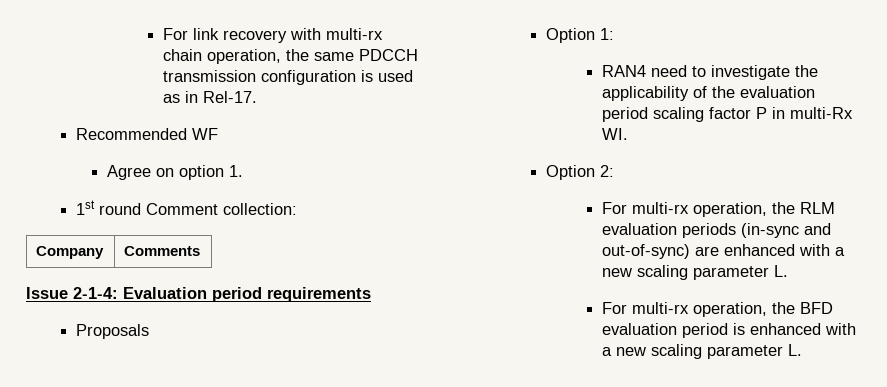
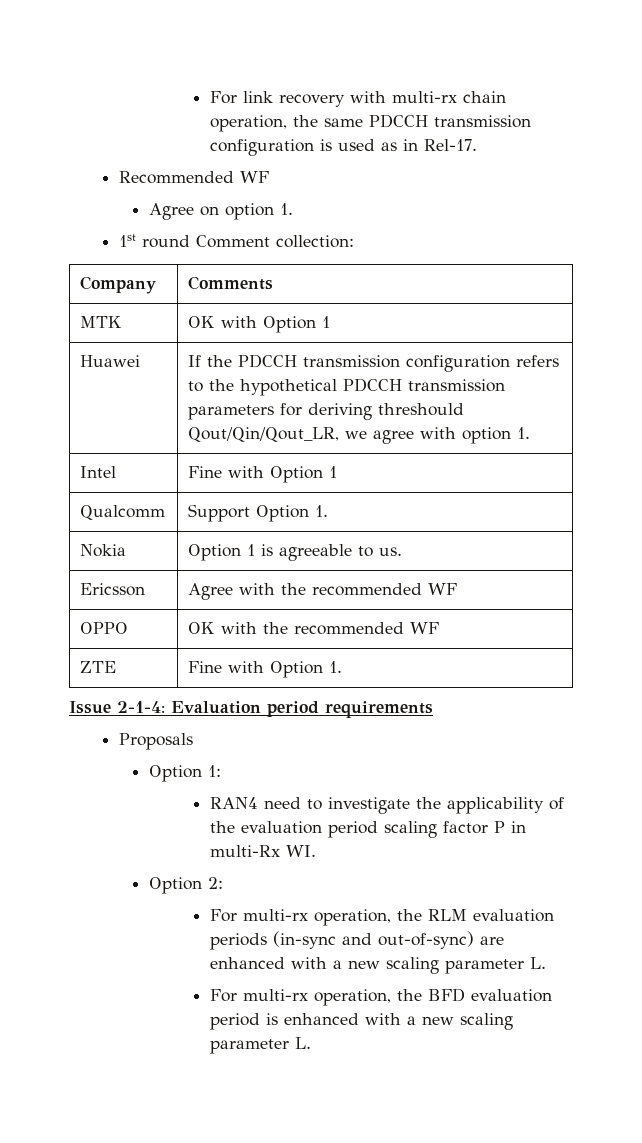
+ MTK | OK with Option 1
+ Huawei | If the PDCCH transmission configuration refers to the hypothetical PDCCH transmission parameters for deriving threshould Qout/Qin/Qout_LR, we agree with option 1.
+ Intel | Fine with Option 1
+ Qualcomm | Support Option 1.
+ Nokia | Option 1 is agreeable to us.
+ Ericsson | Agree with the recommended WF
+ OPPO | OK with the recommended WF
+ ZTE | Fine with Option 1.

